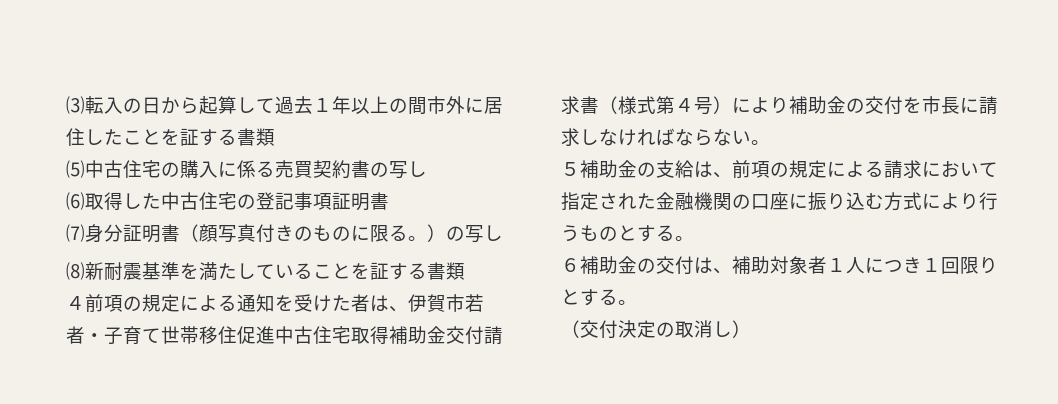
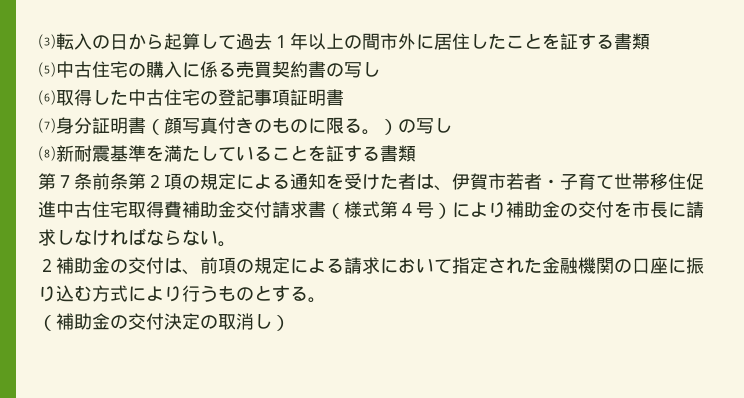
- ４前項の規定による通知を受けた者は、伊賀市若者・子育て世帯移住促進中古住宅取得補助金交付請求書（様式第４号）により補助金の交付を市長に請求しなければならない。
+ 第７条前条第２項の規定による通知を受けた者は、伊賀市若者・子育て世帯移住促進中古住宅取得費補助金交付請求書（様式第４号）により補助金の交付を市長に請求しなければならない。
- ５補助金の支給は、前項の規定による請求において指定された金融機関の口座に振り込む方式により行うものとする。
+ ２補助金の交付は、前項の規定による請求において指定された金融機関の口座に振り込む方式により行うものとする。
- ６補助金の交付は、補助対象者１人につき１回限りとする。
- （交付決定の取消し）
+ （補助金の交付決定の取消し）

